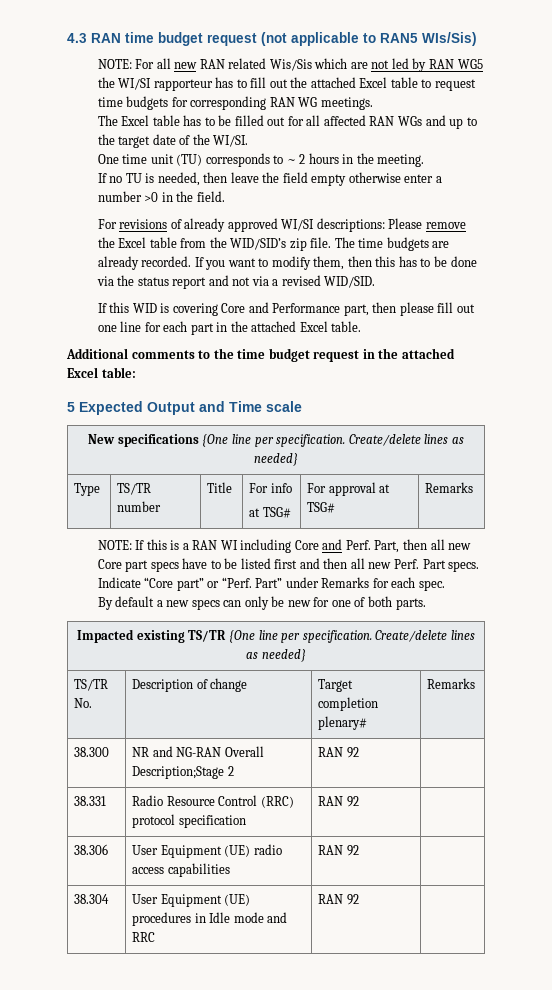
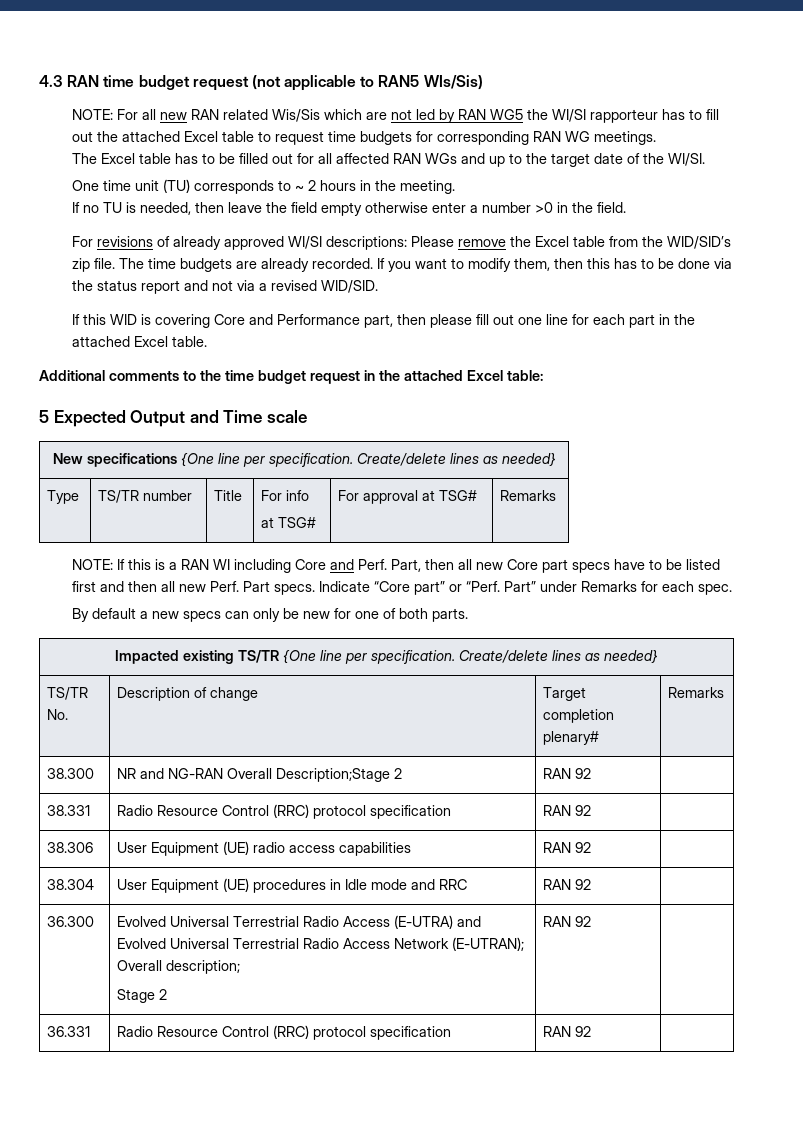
+ 36.300 | Evolved Universal Terrestrial Radio Access (E-UTRA) and Evolved Universal Terrestrial Radio Access Network (E-UTRAN); Overall description;
+ Stage 2 | RAN 92 |
+ 36.331 | Radio Resource Control (RRC) protocol specification | RAN 92 |

